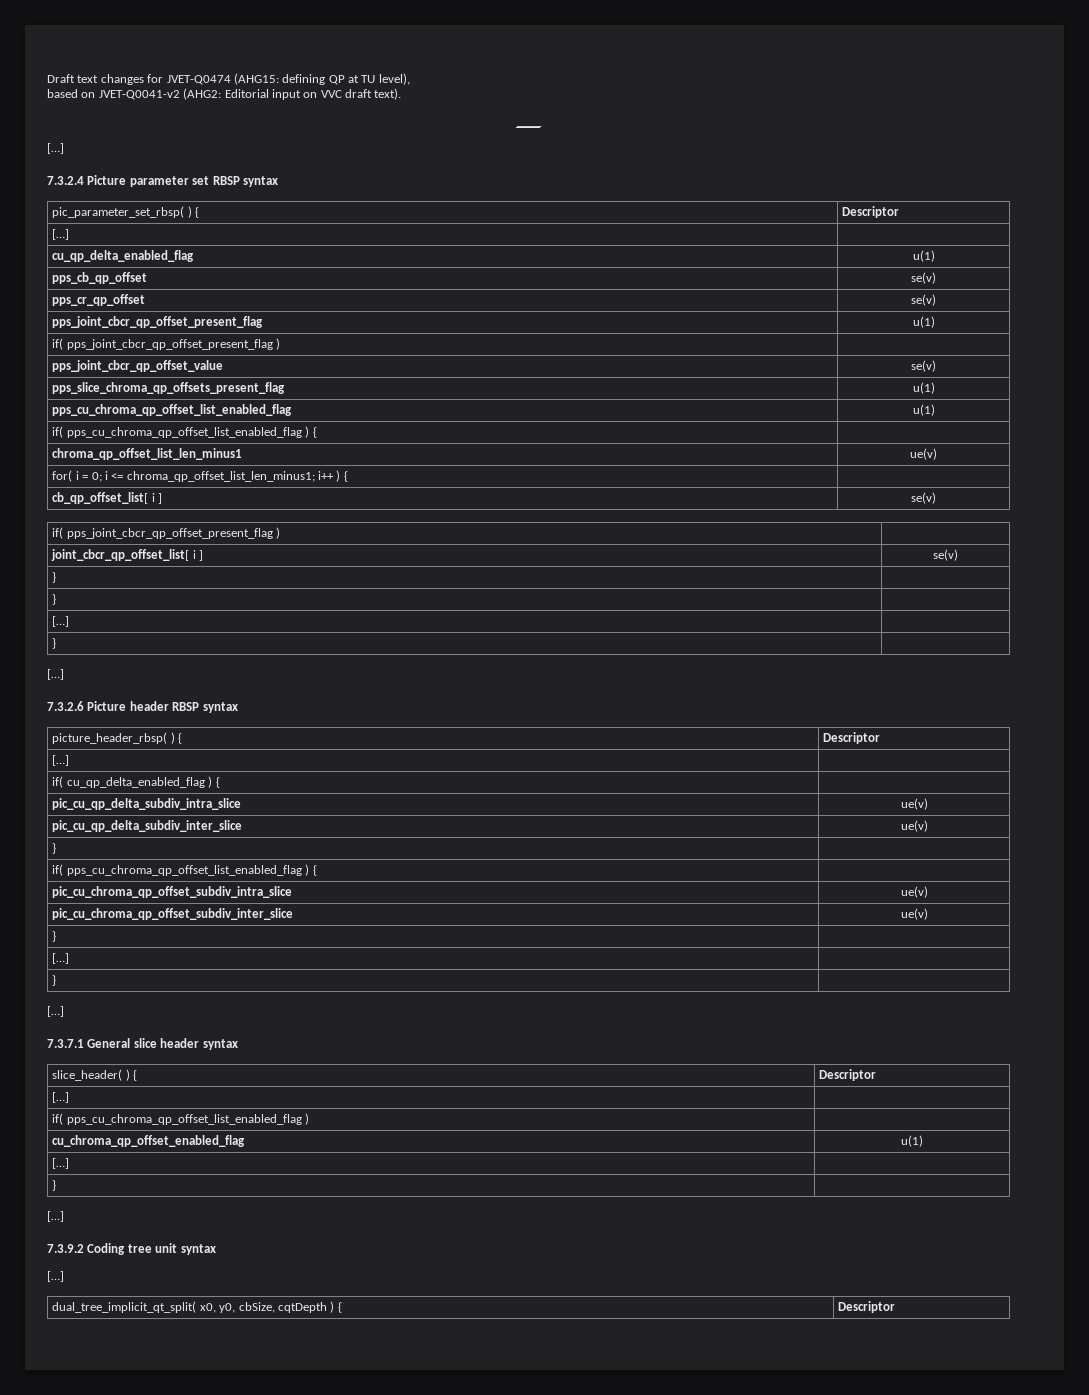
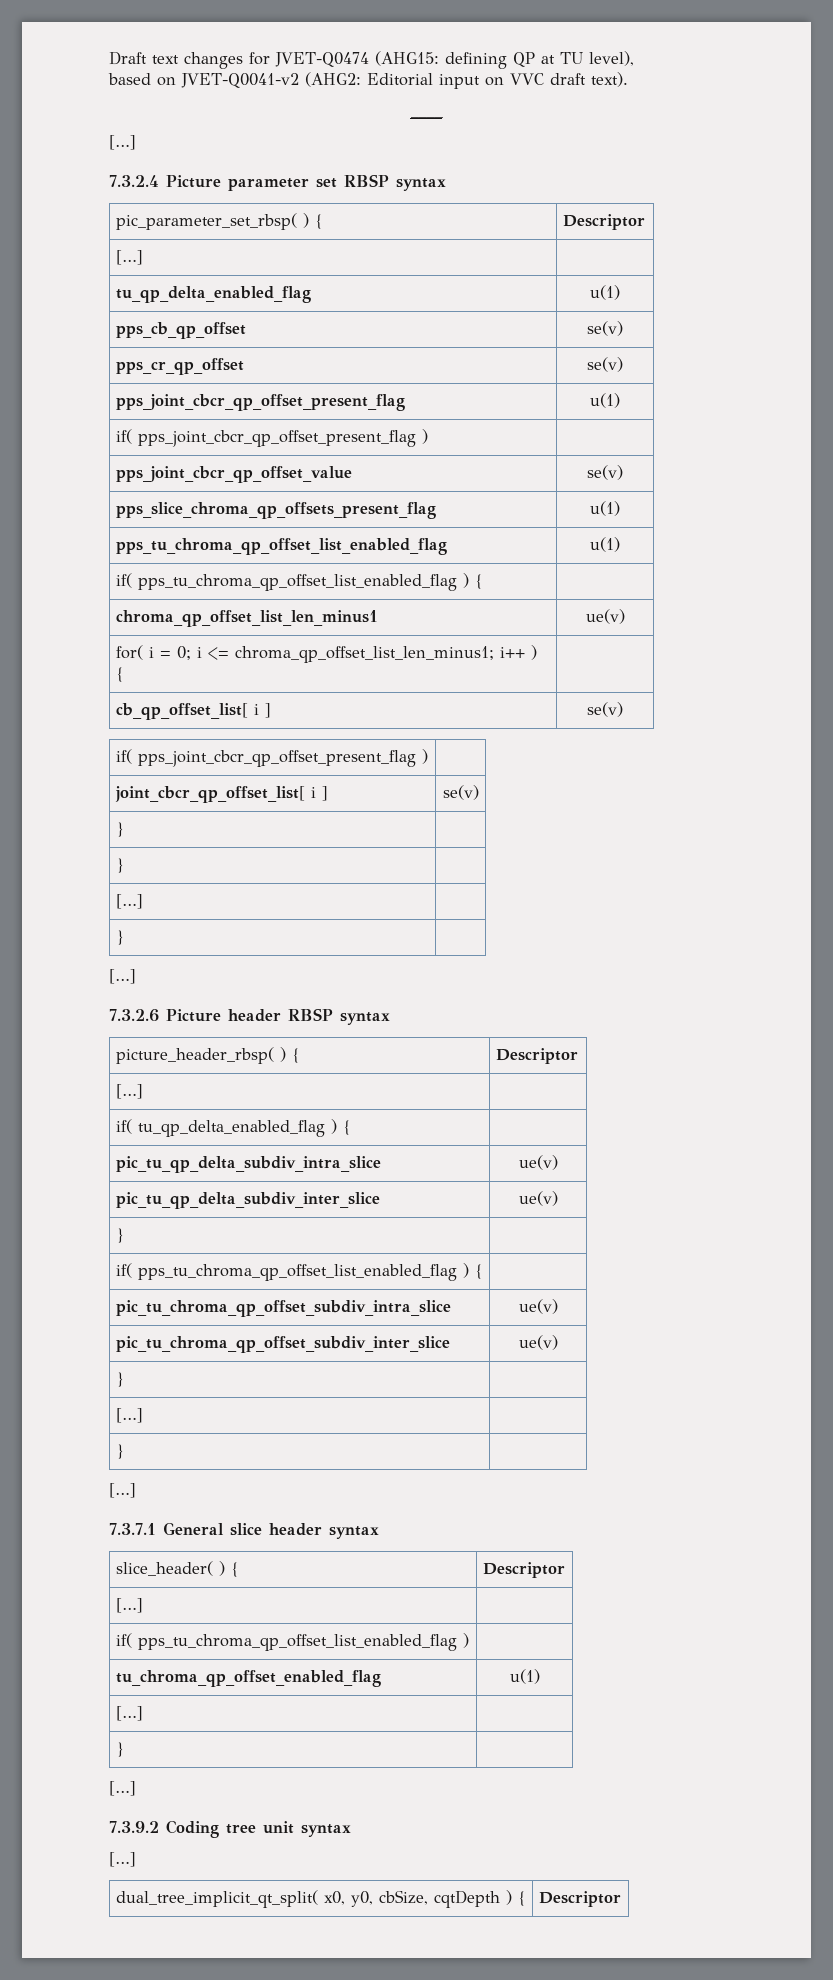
- cu_qp_delta_enabled_flag | u(1)
+ tu_qp_delta_enabled_flag | u(1)
- pps_cu_chroma_qp_offset_list_enabled_flag | u(1)
- if( pps_cu_chroma_qp_offset_list_enabled_flag ) { |
+ pps_tu_chroma_qp_offset_list_enabled_flag | u(1)
+ if( pps_tu_chroma_qp_offset_list_enabled_flag ) { |
- if( cu_qp_delta_enabled_flag ) { |
- pic_cu_qp_delta_subdiv_intra_slice | ue(v)
- pic_cu_qp_delta_subdiv_inter_slice | ue(v)
+ if( tu_qp_delta_enabled_flag ) { |
+ pic_tu_qp_delta_subdiv_intra_slice | ue(v)
+ pic_tu_qp_delta_subdiv_inter_slice | ue(v)
  } |
- if( pps_cu_chroma_qp_offset_list_enabled_flag ) { |
- pic_cu_chroma_qp_offset_subdiv_intra_slice | ue(v)
- pic_cu_chroma_qp_offset_subdiv_inter_slice | ue(v)
+ if( pps_tu_chroma_qp_offset_list_enabled_flag ) { |
+ pic_tu_chroma_qp_offset_subdiv_intra_slice | ue(v)
+ pic_tu_chroma_qp_offset_subdiv_inter_slice | ue(v)
- if( pps_cu_chroma_qp_offset_list_enabled_flag ) |
- cu_chroma_qp_offset_enabled_flag | u(1)
+ if( pps_tu_chroma_qp_offset_list_enabled_flag ) |
+ tu_chroma_qp_offset_enabled_flag | u(1)

